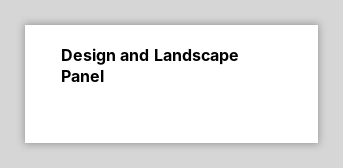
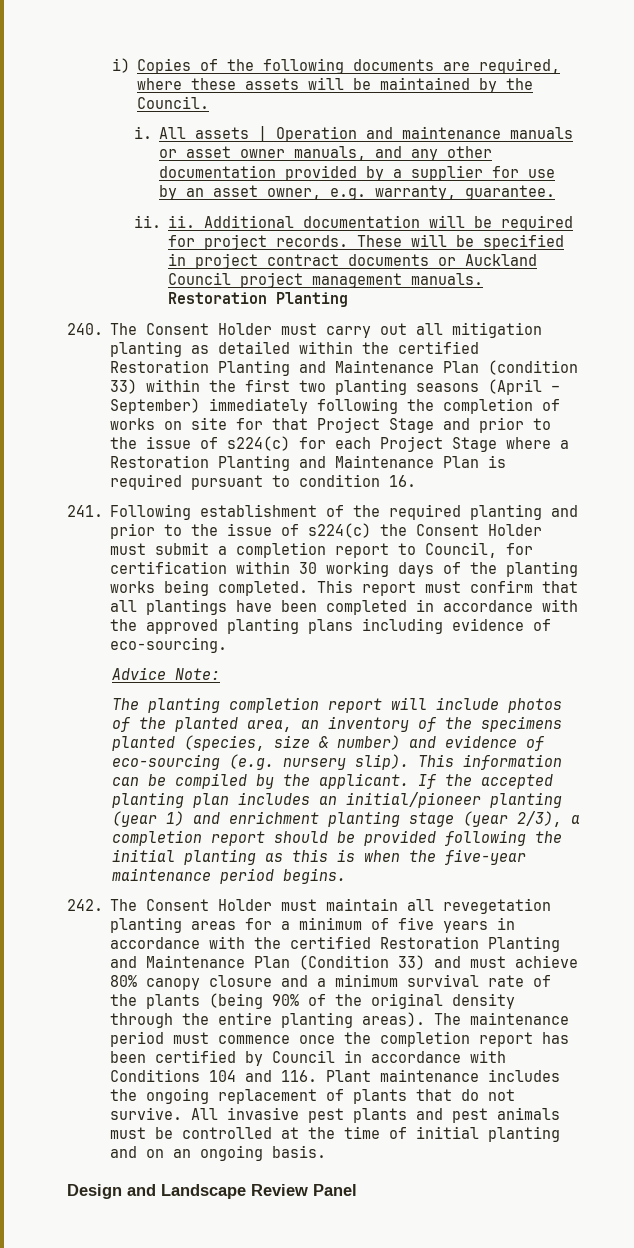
+ i) Copies of the following documents are required, where these assets will be maintained by the Council.
+ i. All assets | Operation and maintenance manuals or asset owner manuals, and any other documentation provided by a supplier for use by an asset owner, e.g. warranty, guarantee.
+ ii. ii. Additional documentation will be required for project records. These will be specified in project contract documents or Auckland Council project management manuals. Restoration Planting
+ 240. The Consent Holder must carry out all mitigation planting as detailed within the certified Restoration Planting and Maintenance Plan (condition 33) within the first two planting seasons (April – September) immediately following the completion of works on site for that Project Stage and prior to the issue of s224(c) for each Project Stage where a Restoration Planting and Maintenance Plan is required pursuant to condition 16.
+ 241. Following establishment of the required planting and prior to the issue of s224(c) the Consent Holder must submit a completion report to Council, for certification within 30 working days of the planting works being completed. This report must confirm that all plantings have been completed in accordance with the approved planting plans including evidence of eco-sourcing.
+ Advice Note:
+ The planting completion report will include photos of the planted area, an inventory of the specimens planted (species, size & number) and evidence of eco-sourcing (e.g. nursery slip). This information can be compiled by the applicant. If the accepted planting plan includes an initial/pioneer planting (year 1) and enrichment planting stage (year 2/3), a completion report should be provided following the initial planting as this is when the five-year maintenance period begins.
+ 242. The Consent Holder must maintain all revegetation planting areas for a minimum of five years in accordance with the certified Restoration Planting and Maintenance Plan (Condition 33) and must achieve 80% canopy closure and a minimum survival rate of the plants (being 90% of the original density through the entire planting areas). The maintenance period must commence once the completion report has been certified by Council in accordance with Conditions 104 and 116. Plant maintenance includes the ongoing replacement of plants that do not survive. All invasive pest plants and pest animals must be controlled at the time of initial planting and on an ongoing basis.
- Design and Landscape Panel
+ Design and Landscape Review Panel

